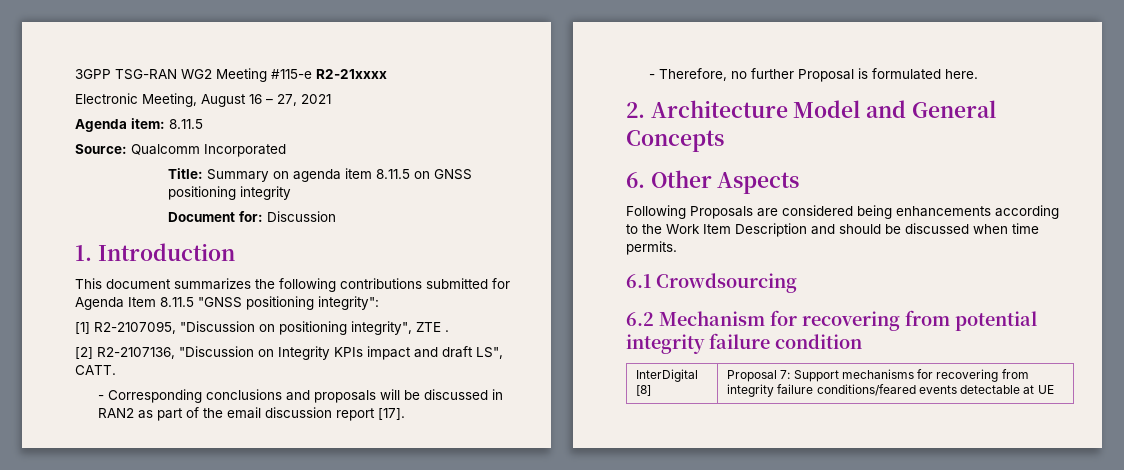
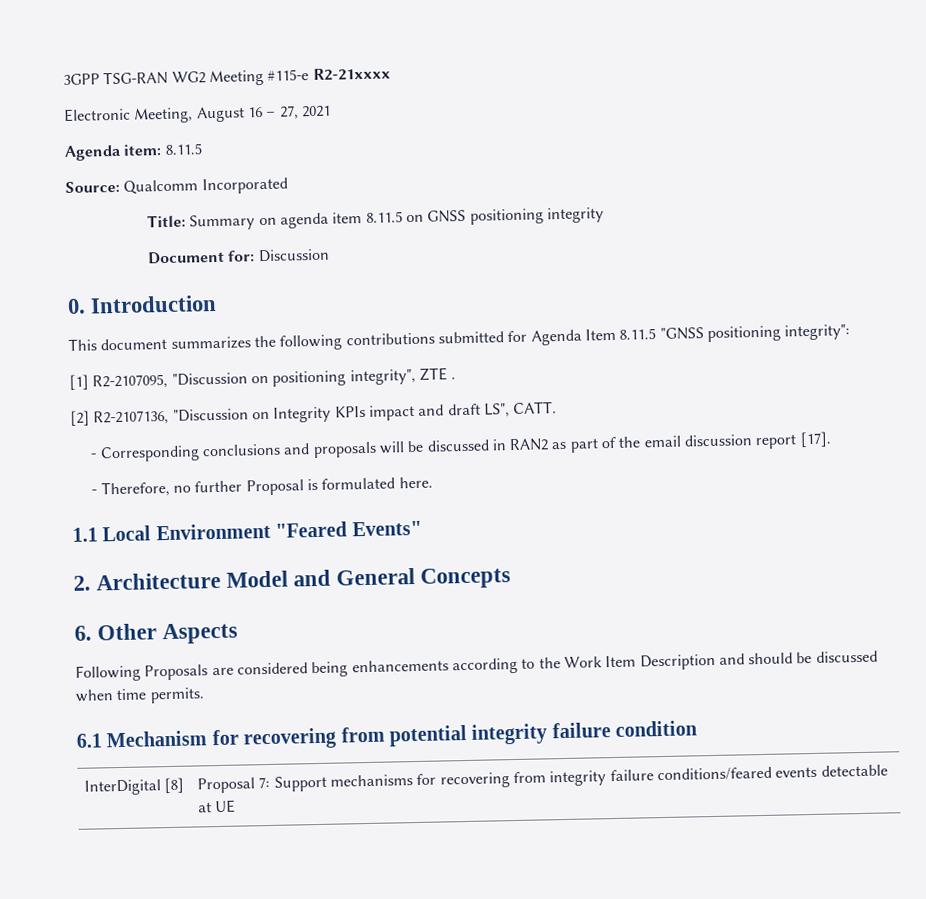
- 1. Introduction
+ 0. Introduction
+ 1.1 Local Environment "Feared Events"
- 6.1 Crowdsourcing
- 6.2 Mechanism for recovering from potential integrity failure condition
+ 6.1 Mechanism for recovering from potential integrity failure condition

